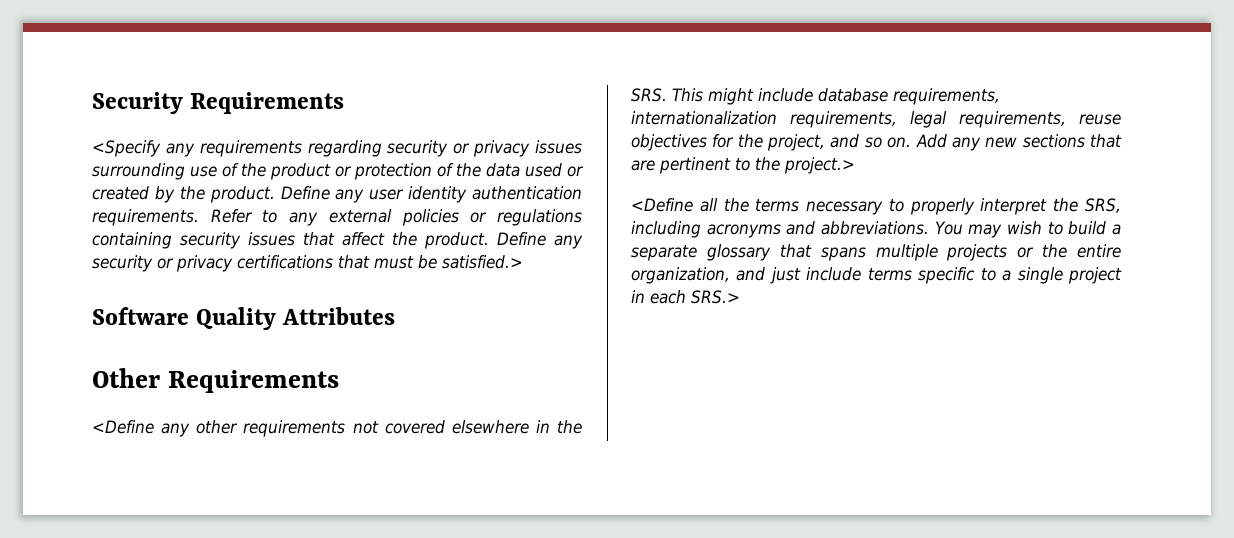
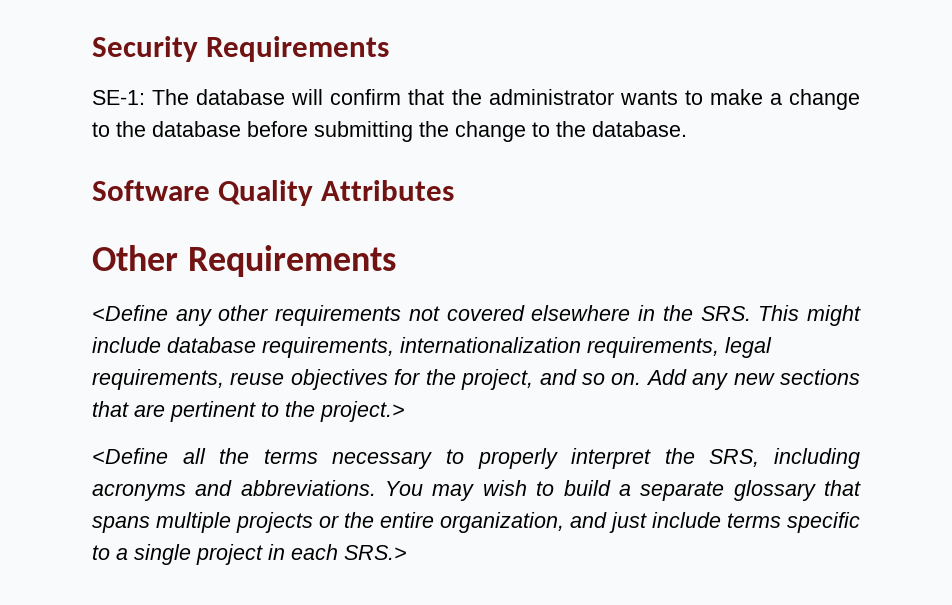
- <Specify any requirements regarding security or privacy issues surrounding use of the product or protection of the data used or created by the product. Define any user identity authentication requirements. Refer to any external policies or regulations containing security issues that affect the product. Define any security or privacy certifications that must be satisfied.>
+ SE-1: The database will confirm that the administrator wants to make a change to the database before submitting the change to the database.

